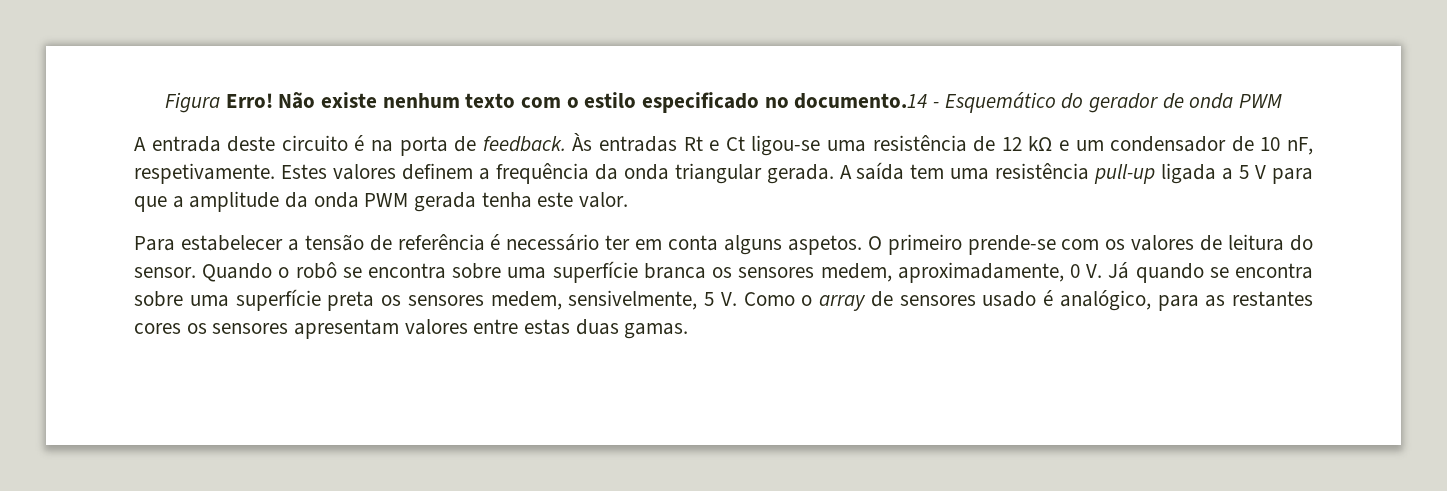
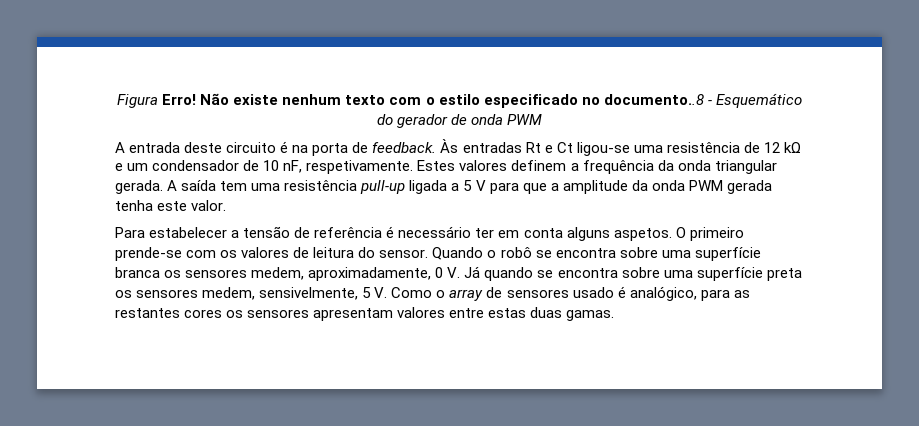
- Não existe nenhum texto com o estilo especificado no documento.14 - Esquemático do gerador de onda PWM
+ Não existe nenhum texto com o estilo especificado no documento..8 - Esquemático do gerador de onda PWM

